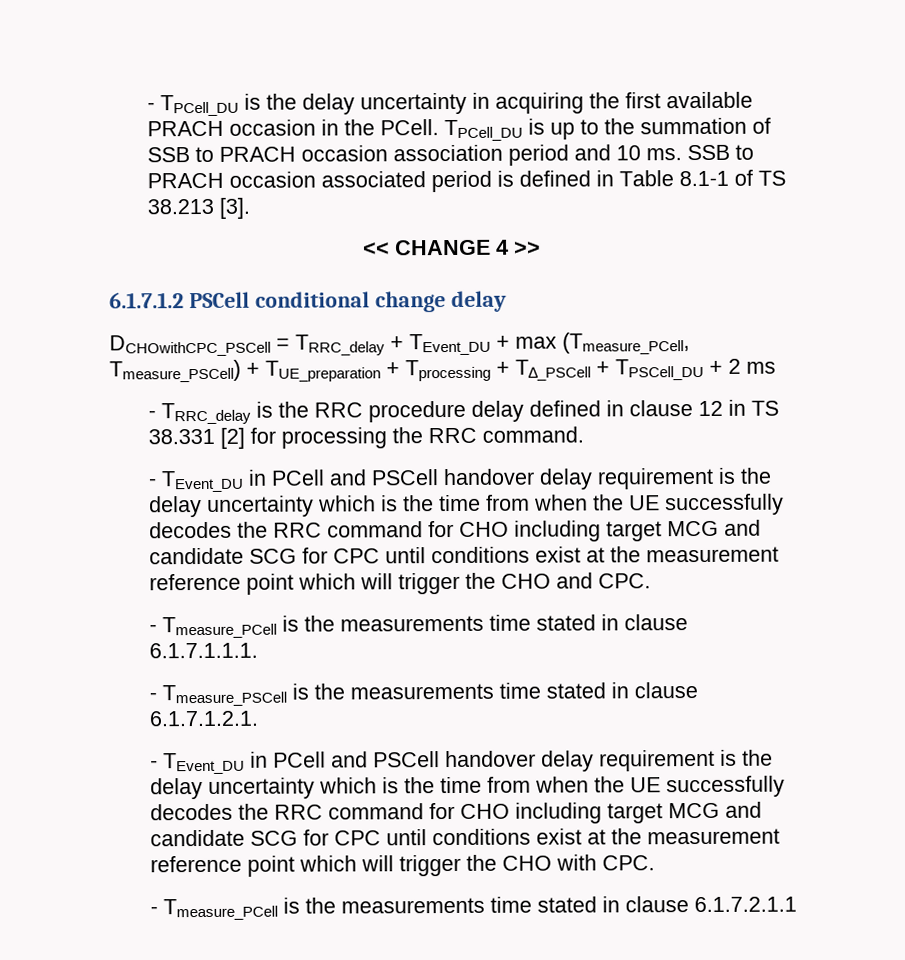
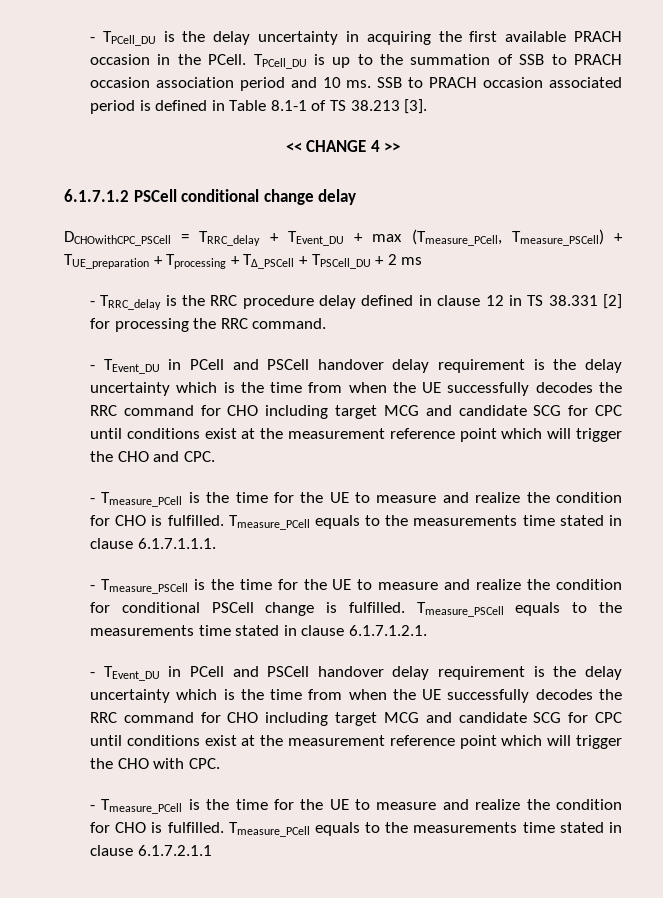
- - Tmeasure_PCell is the measurements time stated in clause 6.1.7.1.1.1.
+ - Tmeasure_PCell is the time for the UE to measure and realize the condition for CHO is fulfilled. Tmeasure_PCell equals to the measurements time stated in clause 6.1.7.1.1.1.
- - Tmeasure_PSCell is the measurements time stated in clause 6.1.7.1.2.1.
+ - Tmeasure_PSCell is the time for the UE to measure and realize the condition for conditional PSCell change is fulfilled. Tmeasure_PSCell equals to the measurements time stated in clause 6.1.7.1.2.1.
- - Tmeasure_PCell is the measurements time stated in clause 6.1.7.2.1.1
+ - Tmeasure_PCell is the time for the UE to measure and realize the condition for CHO is fulfilled. Tmeasure_PCell equals to the measurements time stated in clause 6.1.7.2.1.1

